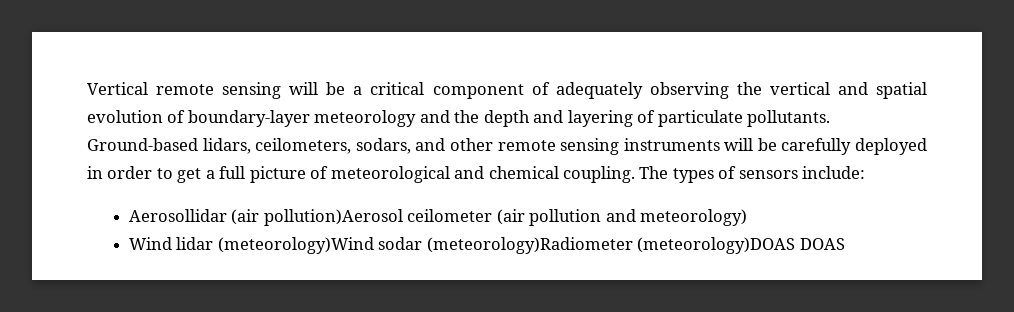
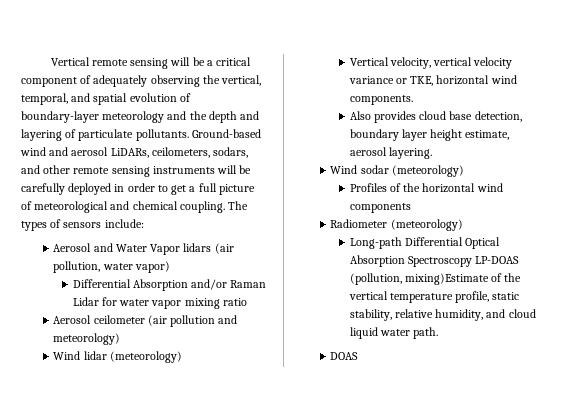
- Vertical remote sensing will be a critical component of adequately observing the vertical and spatial evolution of boundary-layer meteorology and the depth and layering of particulate pollutants.
+ Vertical remote sensing will be a critical component of adequately observing the vertical, temporal, and spatial evolution of boundary-layer meteorology and the depth and layering of particulate pollutants.
- Ground-based lidars, ceilometers, sodars, and other remote sensing instruments will be carefully deployed in order to get a full picture of meteorological and chemical coupling.
+ Ground-based wind and aerosol LiDARs, ceilometers, sodars, and other remote sensing instruments will be carefully deployed in order to get a full picture of meteorological and chemical coupling.
- Aerosollidar (air pollution)Aerosol ceilometer (air pollution and meteorology)
+ Aerosol and Water Vapor lidars (air pollution, water vapor)
+ Differential Absorption and/or Raman Lidar for water vapor mixing ratio
+ Aerosol ceilometer (air pollution and meteorology)
- Wind lidar (meteorology)Wind sodar (meteorology)Radiometer (meteorology)DOAS DOAS
+ Wind lidar (meteorology)
+ Vertical velocity, vertical velocity variance or TKE, horizontal wind components.
+ Also provides cloud base detection, boundary layer height estimate, aerosol layering.
+ Wind sodar (meteorology)
+ Profiles of the horizontal wind components
+ Radiometer (meteorology)
+ Long-path Differential Optical Absorption Spectroscopy LP-DOAS (pollution, mixing)Estimate of the vertical temperature profile, static stability, relative humidity, and cloud liquid water path.
+ DOAS

